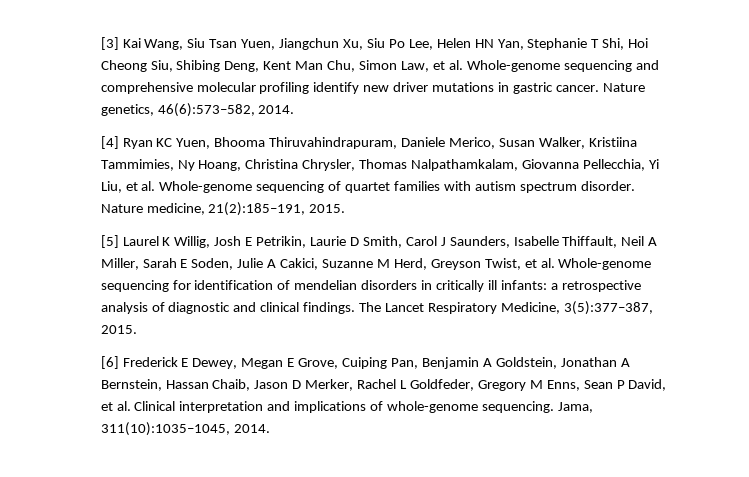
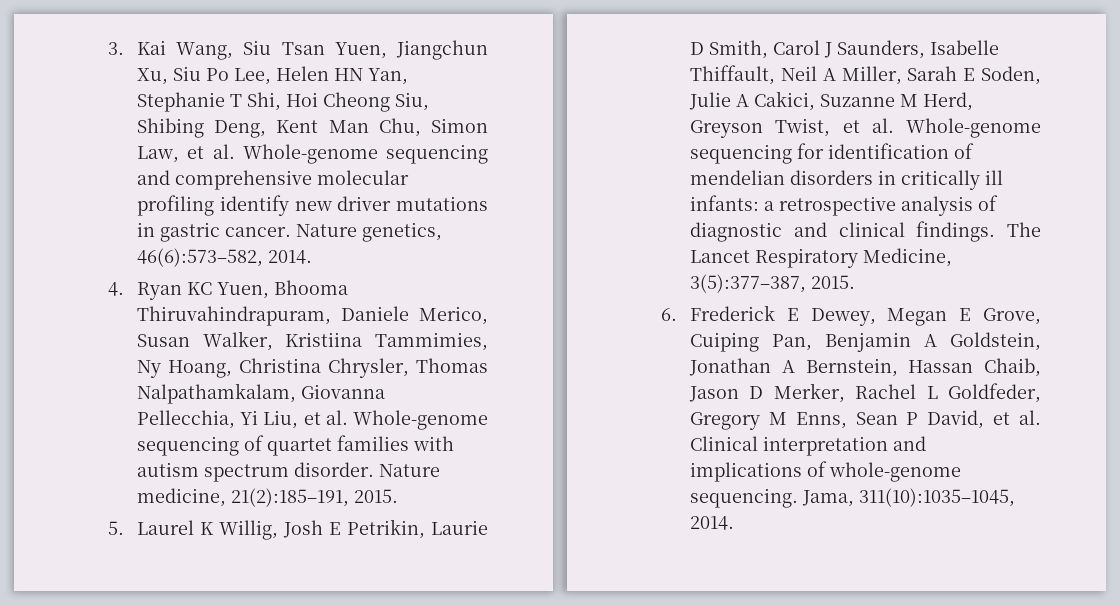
- [3] Kai Wang, Siu Tsan Yuen, Jiangchun Xu, Siu Po Lee, Helen HN Yan, Stephanie T Shi, Hoi Cheong Siu, Shibing Deng, Kent Man Chu, Simon Law, et al. Whole-genome sequencing and comprehensive molecular profiling identify new driver mutations in gastric cancer.
+ 3. Kai Wang, Siu Tsan Yuen, Jiangchun Xu, Siu Po Lee, Helen HN Yan, Stephanie T Shi, Hoi Cheong Siu, Shibing Deng, Kent Man Chu, Simon Law, et al. Whole-genome sequencing and comprehensive molecular profiling identify new driver mutations in gastric cancer.
- [4] Ryan KC Yuen, Bhooma Thiruvahindrapuram, Daniele Merico, Susan Walker, Kristiina Tammimies, Ny Hoang, Christina Chrysler, Thomas Nalpathamkalam, Giovanna Pellecchia, Yi Liu, et al. Whole-genome sequencing of quartet families with autism spectrum disorder.
+ 4. Ryan KC Yuen, Bhooma Thiruvahindrapuram, Daniele Merico, Susan Walker, Kristiina Tammimies, Ny Hoang, Christina Chrysler, Thomas Nalpathamkalam, Giovanna Pellecchia, Yi Liu, et al. Whole-genome sequencing of quartet families with autism spectrum disorder.
- [5] Laurel K Willig, Josh E Petrikin, Laurie D Smith, Carol J Saunders, Isabelle Thiffault, Neil A Miller, Sarah E Soden, Julie A Cakici, Suzanne M Herd, Greyson Twist, et al. Whole-genome sequencing for identification of mendelian disorders in critically ill infants: a retrospective analysis of diagnostic and clinical findings.
+ 5. Laurel K Willig, Josh E Petrikin, Laurie D Smith, Carol J Saunders, Isabelle Thiffault, Neil A Miller, Sarah E Soden, Julie A Cakici, Suzanne M Herd, Greyson Twist, et al. Whole-genome sequencing for identification of mendelian disorders in critically ill infants: a retrospective analysis of diagnostic and clinical findings.
- [6] Frederick E Dewey, Megan E Grove, Cuiping Pan, Benjamin A Goldstein, Jonathan A Bernstein, Hassan Chaib, Jason D Merker, Rachel L Goldfeder, Gregory M Enns, Sean P David, et al. Clinical interpretation and implications of whole-genome sequencing.
+ 6. Frederick E Dewey, Megan E Grove, Cuiping Pan, Benjamin A Goldstein, Jonathan A Bernstein, Hassan Chaib, Jason D Merker, Rachel L Goldfeder, Gregory M Enns, Sean P David, et al. Clinical interpretation and implications of whole-genome sequencing.

